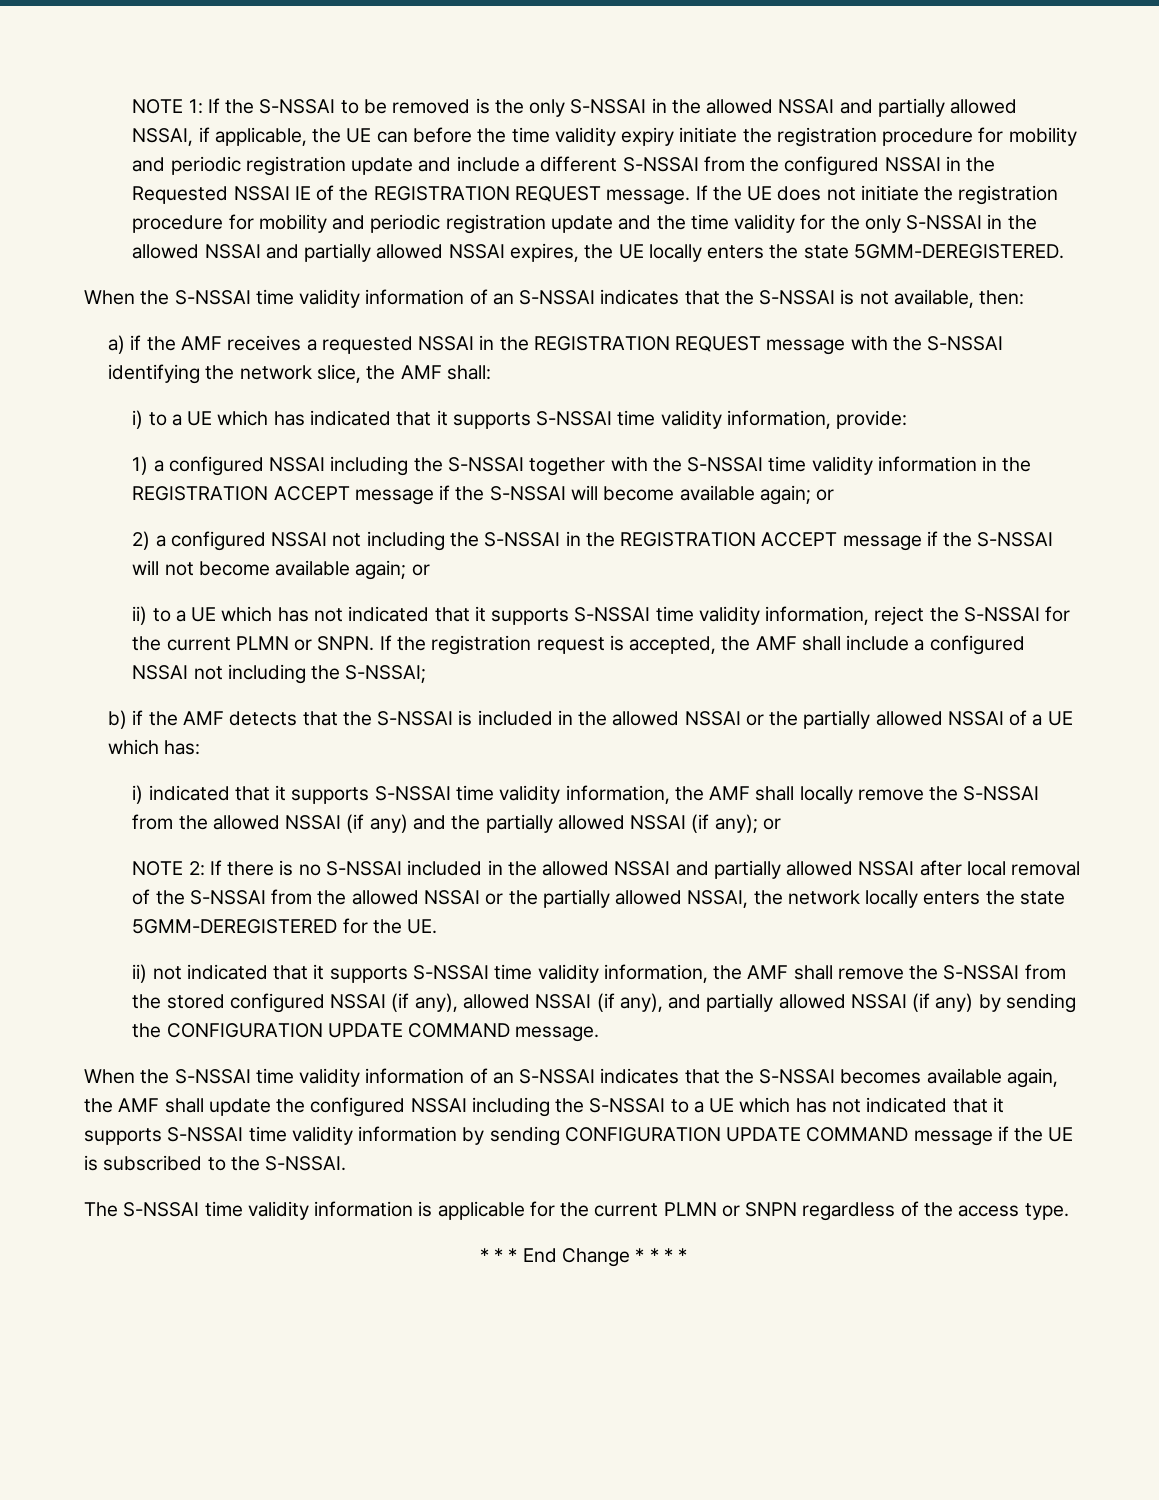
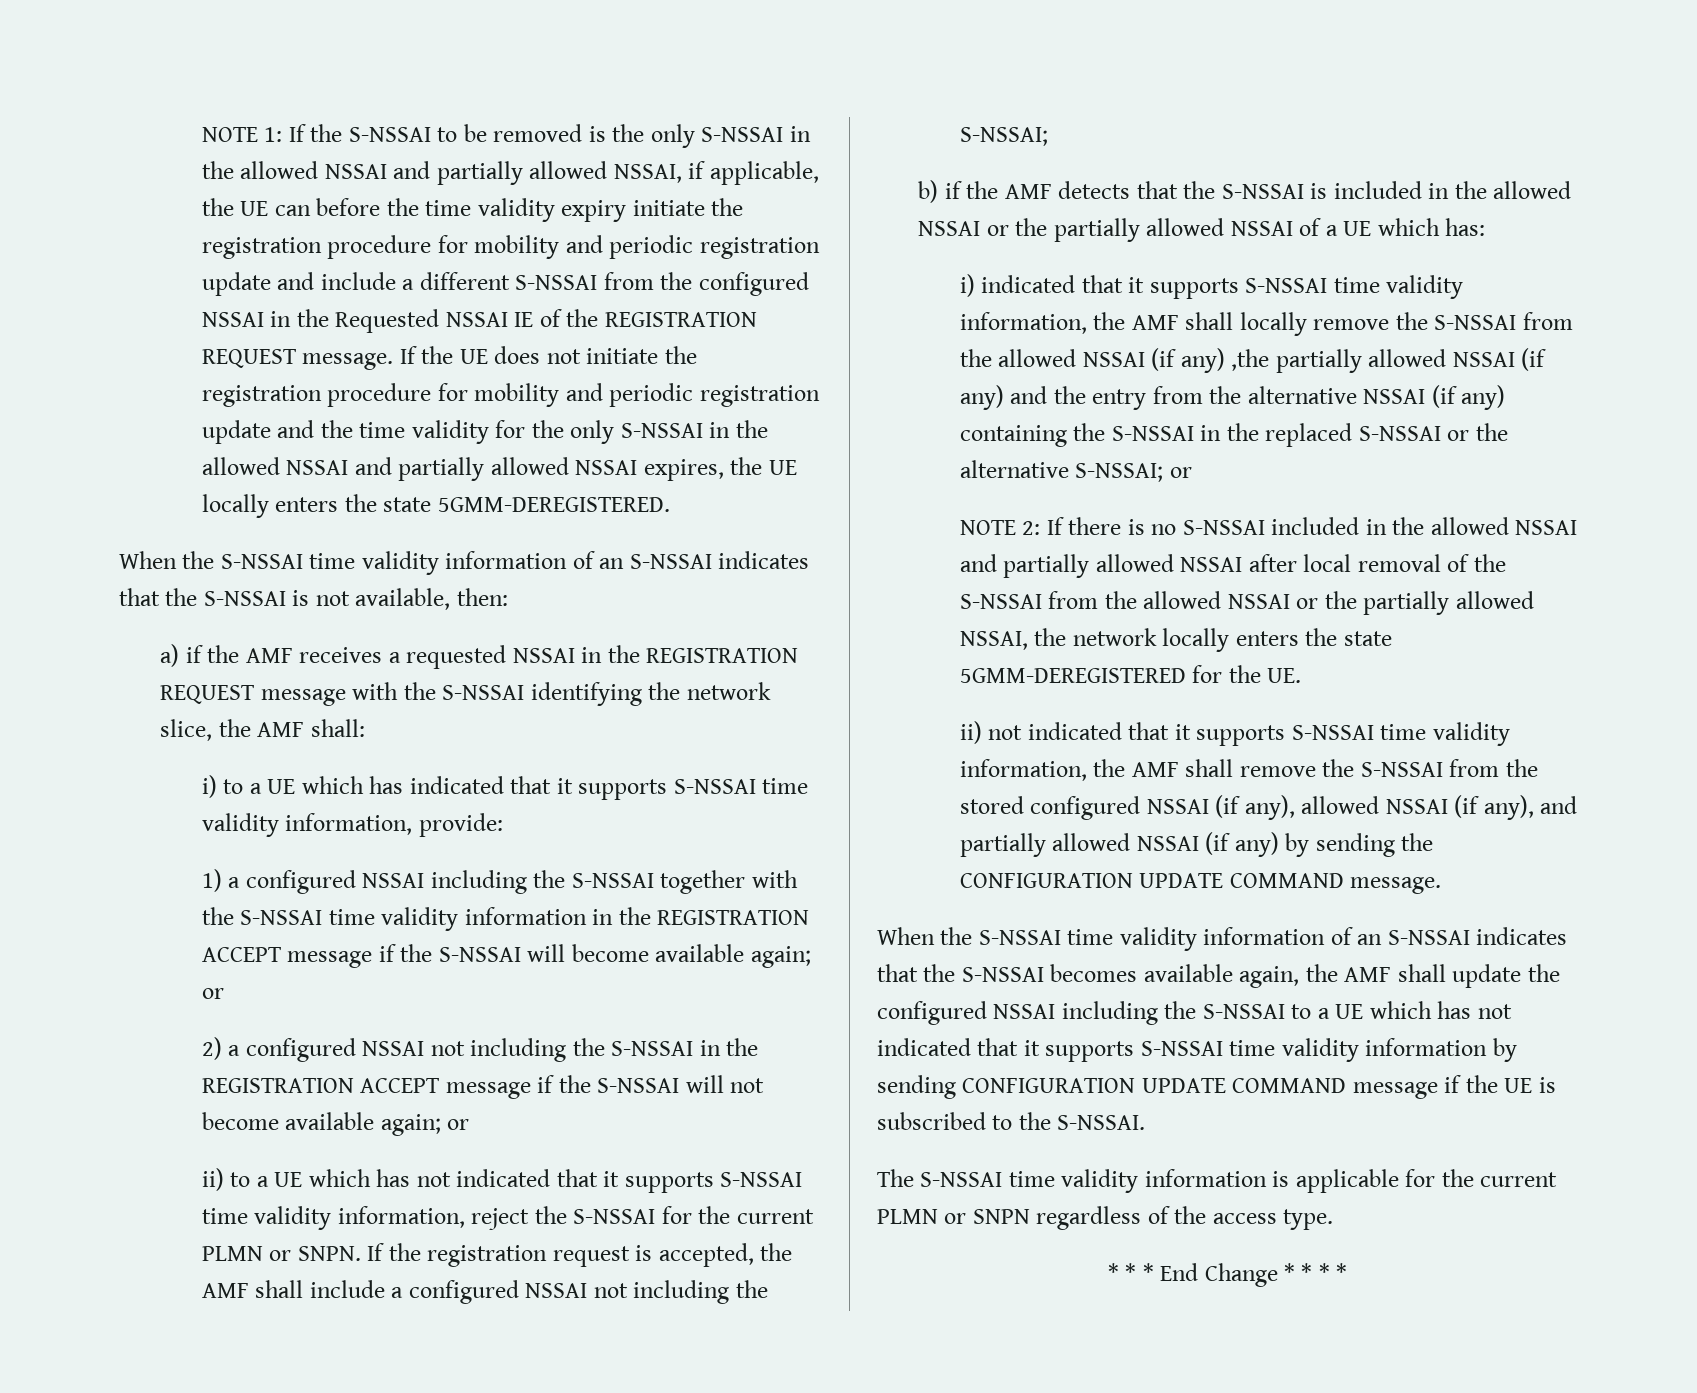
- i) indicated that it supports S-NSSAI time validity information, the AMF shall locally remove the S-NSSAI from the allowed NSSAI (if any) and the partially allowed NSSAI (if any); or
+ i) indicated that it supports S-NSSAI time validity information, the AMF shall locally remove the S-NSSAI from the allowed NSSAI (if any) ,the partially allowed NSSAI (if any) and the entry from the alternative NSSAI (if any) containing the S-NSSAI in the replaced S-NSSAI or the alternative S-NSSAI; or

